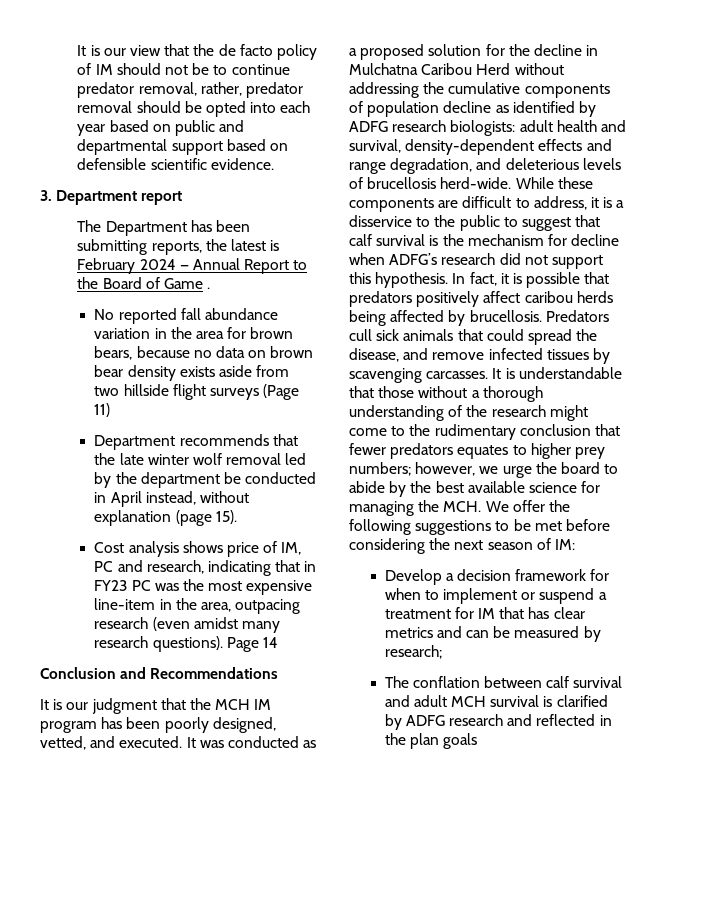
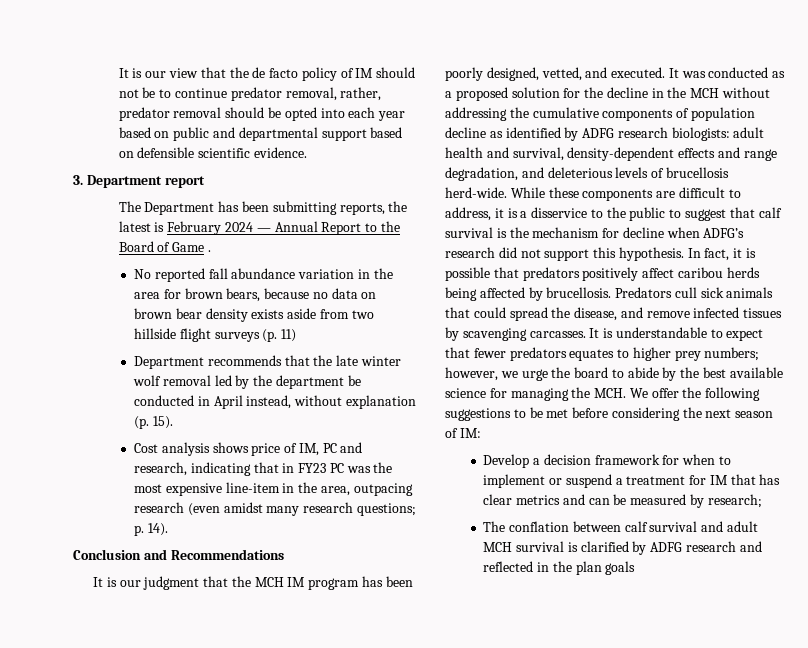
- No reported fall abundance variation in the area for brown bears, because no data on brown bear density exists aside from two hillside flight surveys (Page 11)
+ No reported fall abundance variation in the area for brown bears, because no data on brown bear density exists aside from two hillside flight surveys (p. 11)
- Department recommends that the late winter wolf removal led by the department be conducted in April instead, without explanation (page 15).
+ Department recommends that the late winter wolf removal led by the department be conducted in April instead, without explanation (p. 15).
- Cost analysis shows price of IM, PC and research, indicating that in FY23 PC was the most expensive line-item in the area, outpacing research (even amidst many research questions). Page 14
+ Cost analysis shows price of IM, PC and research, indicating that in FY23 PC was the most expensive line-item in the area, outpacing research (even amidst many research questions; p. 14).
- It was conducted as a proposed solution for the decline in Mulchatna Caribou Herd without addressing the cumulative components of population decline as identified by ADFG research biologists: adult health and survival, density-dependent effects and range degradation, and deleterious levels of brucellosis herd-wide.
+ It was conducted as a proposed solution for the decline in the MCH without addressing the cumulative components of population decline as identified by ADFG research biologists: adult health and survival, density-dependent effects and range degradation, and deleterious levels of brucellosis herd-wide.
- It is understandable that those without a thorough understanding of the research might come to the rudimentary conclusion that fewer predators equates to higher prey numbers; however, we urge the board to abide by the best available science for managing the MCH. We offer the following suggestions to be met before considering the next season of IM:
+ It is understandable to expect that fewer predators equates to higher prey numbers; however, we urge the board to abide by the best available science for managing the MCH. We offer the following suggestions to be met before considering the next season of IM:

